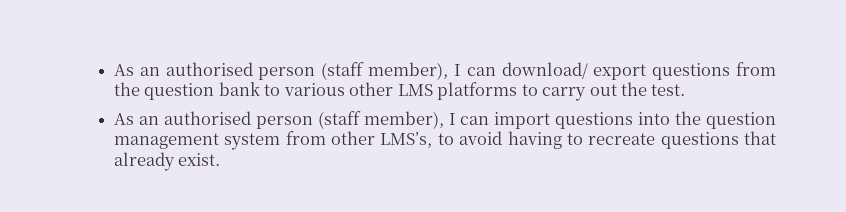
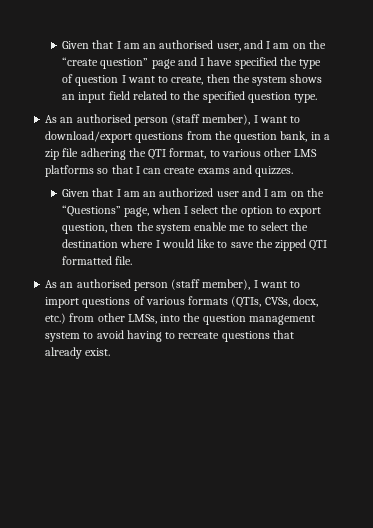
- As an authorised person (staff member), I can download/ export questions from the question bank to various other LMS platforms to carry out the test.
- As an authorised person (staff member), I can import questions into the question management system from other LMS’s, to avoid having to recreate questions that already exist.
+ Given that I am an authorised user, and I am on the “create question” page and I have specified the type of question I want to create, then the system shows an input field related to the specified question type.
+ As an authorised person (staff member), I want to download/export questions from the question bank, in a zip file adhering the QTI format, to various other LMS platforms so that I can create exams and quizzes.
+ Given that I am an authorized user and I am on the “Questions” page, when I select the option to export question, then the system enable me to select the destination where I would like to save the zipped QTI formatted file.
+ As an authorised person (staff member), I want to import questions of various formats (QTIs, CVSs, docx, etc.) from other LMSs, into the question management system to avoid having to recreate questions that already exist.

